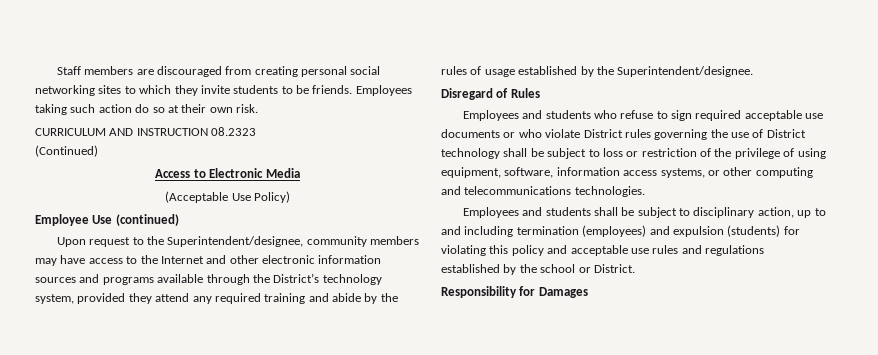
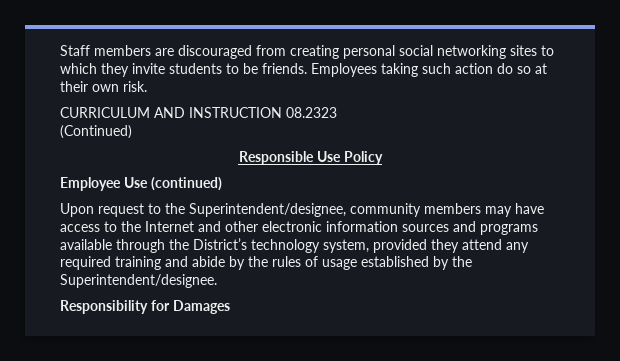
- Access to Electronic Media
- (Acceptable Use Policy)
+ Responsible Use Policy
- Disregard of Rules
- Employees and students who refuse to sign required acceptable use documents or who violate District rules governing the use of District technology shall be subject to loss or restriction of the privilege of using equipment, software, information access systems, or other computing and telecommunications technologies.
- Employees and students shall be subject to disciplinary action, up to and including termination (employees) and expulsion (students) for violating this policy and acceptable use rules and regulations established by the school or District.

